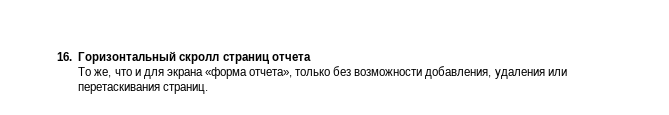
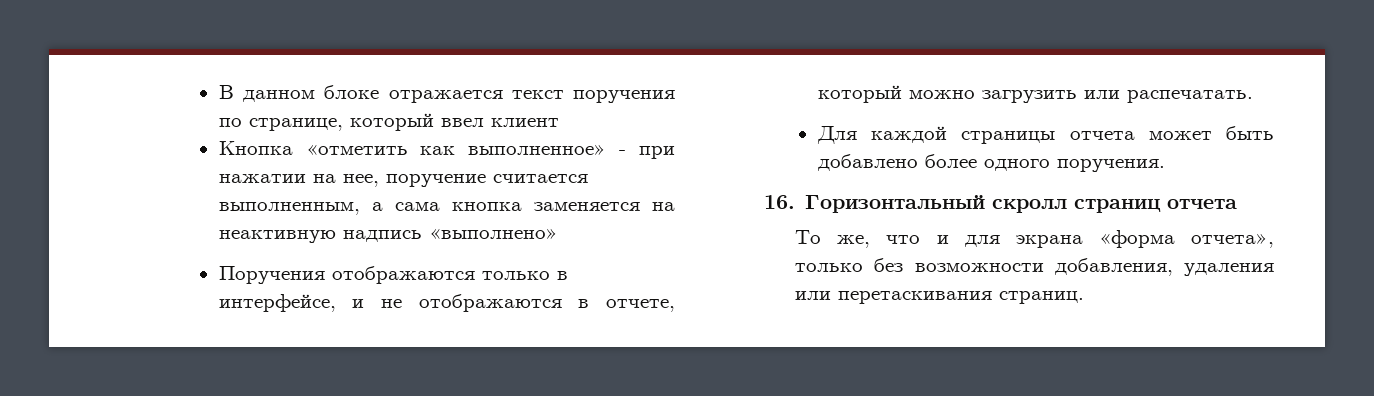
+ В данном блоке отражается текст поручения по странице, который ввел клиент
+ Кнопка «отметить как выполненное» - при нажатии на нее, поручение считается выполненным, а сама кнопка заменяется на неактивную надпись «выполнено»
+ Поручения отображаются только в интерфейсе, и не отображаются в отчете, который можно загрузить или распечатать.
+ Для каждой страницы отчета может быть добавлено более одного поручения.

